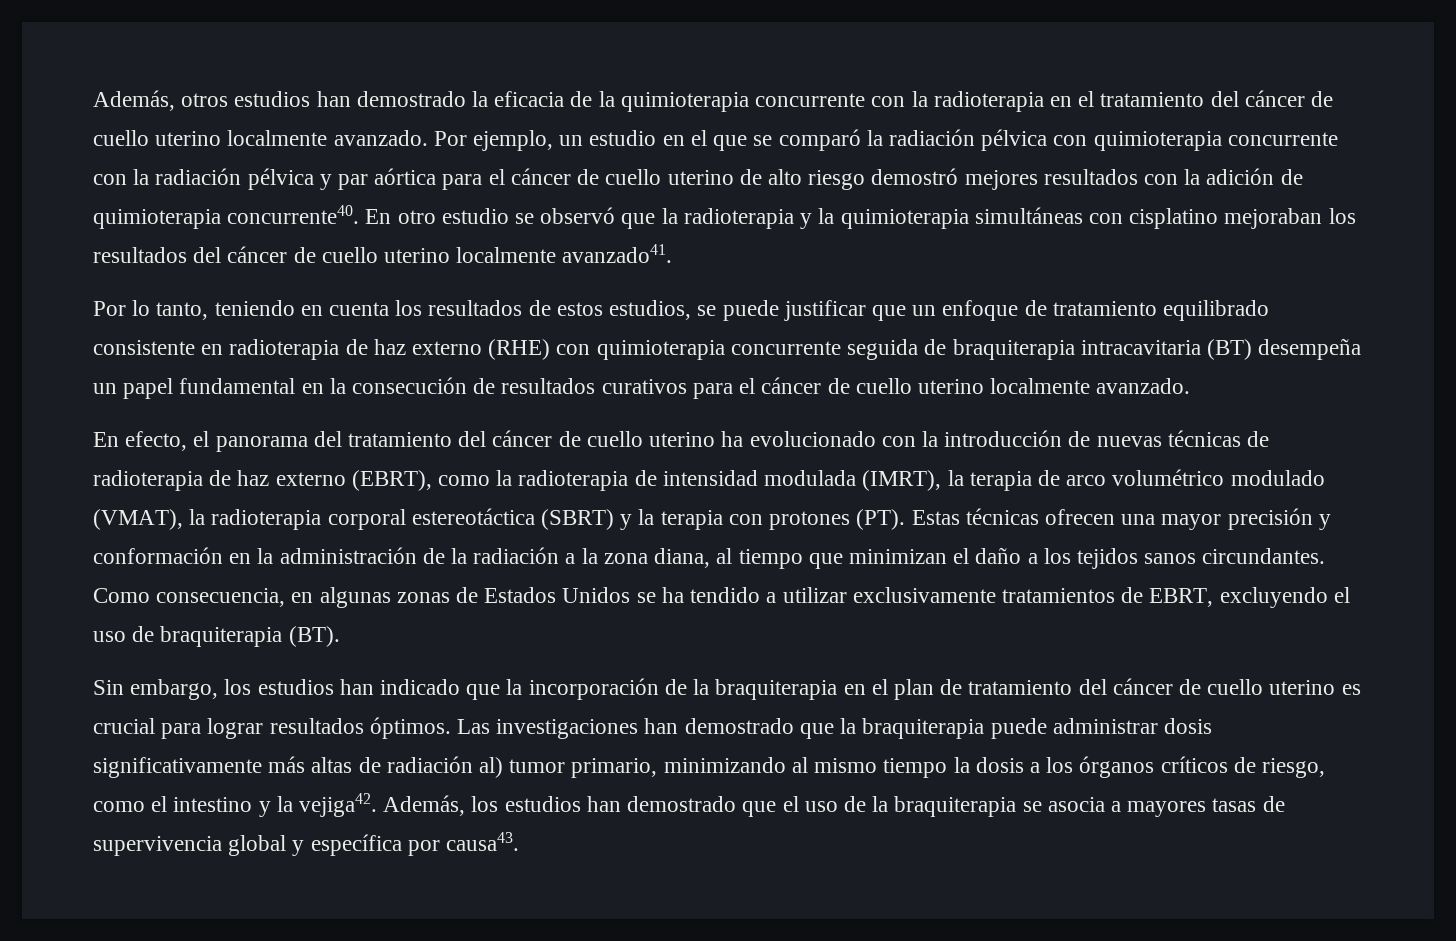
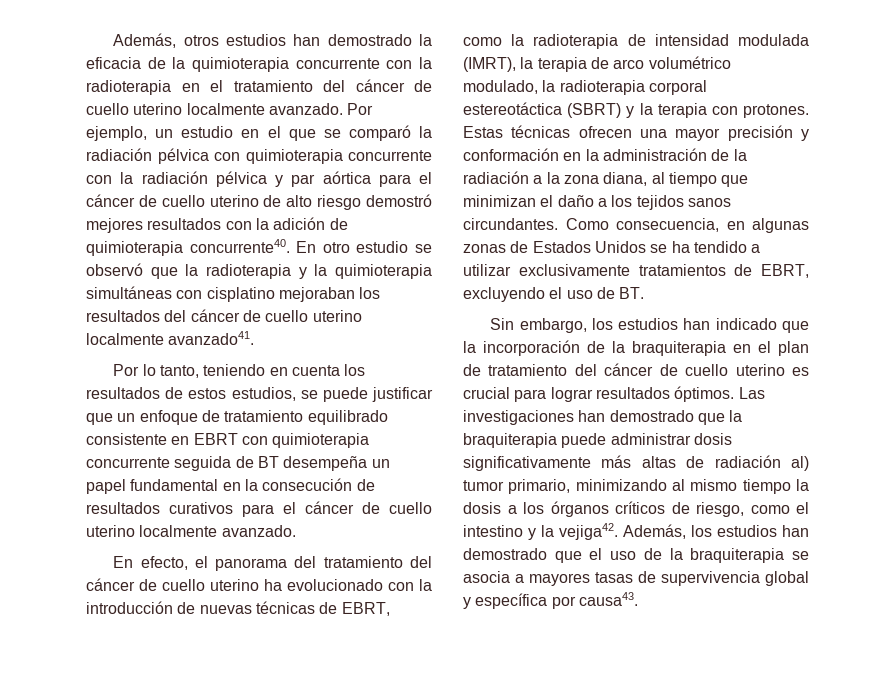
- Por lo tanto, teniendo en cuenta los resultados de estos estudios, se puede justificar que un enfoque de tratamiento equilibrado consistente en radioterapia de haz externo (RHE) con quimioterapia concurrente seguida de braquiterapia intracavitaria (BT) desempeña un papel fundamental en la consecución de resultados curativos para el cáncer de cuello uterino localmente avanzado.
+ Por lo tanto, teniendo en cuenta los resultados de estos estudios, se puede justificar que un enfoque de tratamiento equilibrado consistente en EBRT con quimioterapia concurrente seguida de BT desempeña un papel fundamental en la consecución de resultados curativos para el cáncer de cuello uterino localmente avanzado.
- En efecto, el panorama del tratamiento del cáncer de cuello uterino ha evolucionado con la introducción de nuevas técnicas de radioterapia de haz externo (EBRT), como la radioterapia de intensidad modulada (IMRT), la terapia de arco volumétrico modulado (VMAT), la radioterapia corporal estereotáctica (SBRT) y la terapia con protones (PT). Estas técnicas ofrecen una mayor precisión y conformación en la administración de la radiación a la zona diana, al tiempo que minimizan el daño a los tejidos sanos circundantes.
+ En efecto, el panorama del tratamiento del cáncer de cuello uterino ha evolucionado con la introducción de nuevas técnicas de EBRT, como la radioterapia de intensidad modulada (IMRT), la terapia de arco volumétrico modulado, la radioterapia corporal estereotáctica (SBRT) y la terapia con protones. Estas técnicas ofrecen una mayor precisión y conformación en la administración de la radiación a la zona diana, al tiempo que minimizan el daño a los tejidos sanos circundantes.
- Como consecuencia, en algunas zonas de Estados Unidos se ha tendido a utilizar exclusivamente tratamientos de EBRT, excluyendo el uso de braquiterapia (BT).
+ Como consecuencia, en algunas zonas de Estados Unidos se ha tendido a utilizar exclusivamente tratamientos de EBRT, excluyendo el uso de BT.

